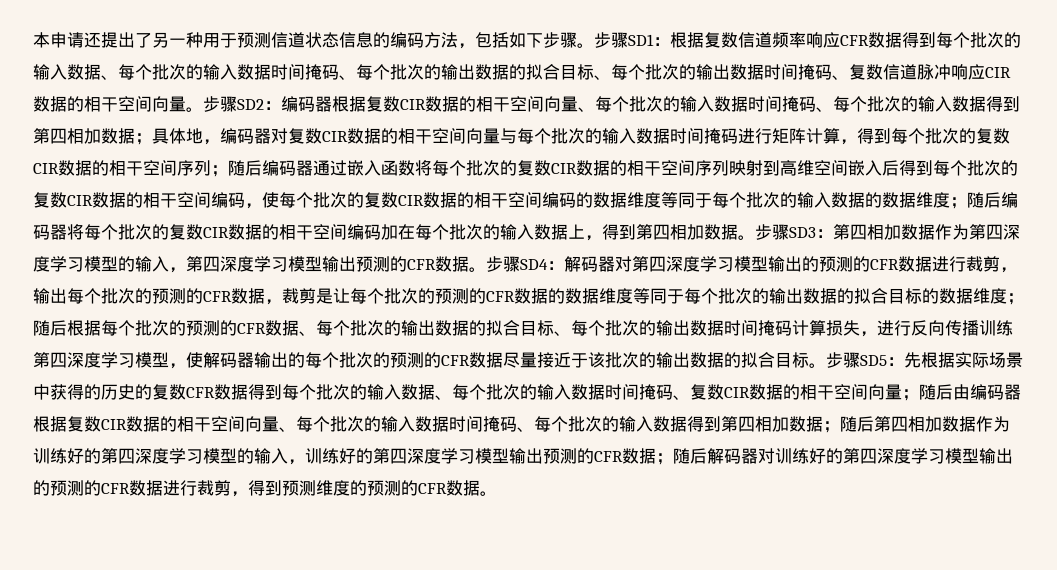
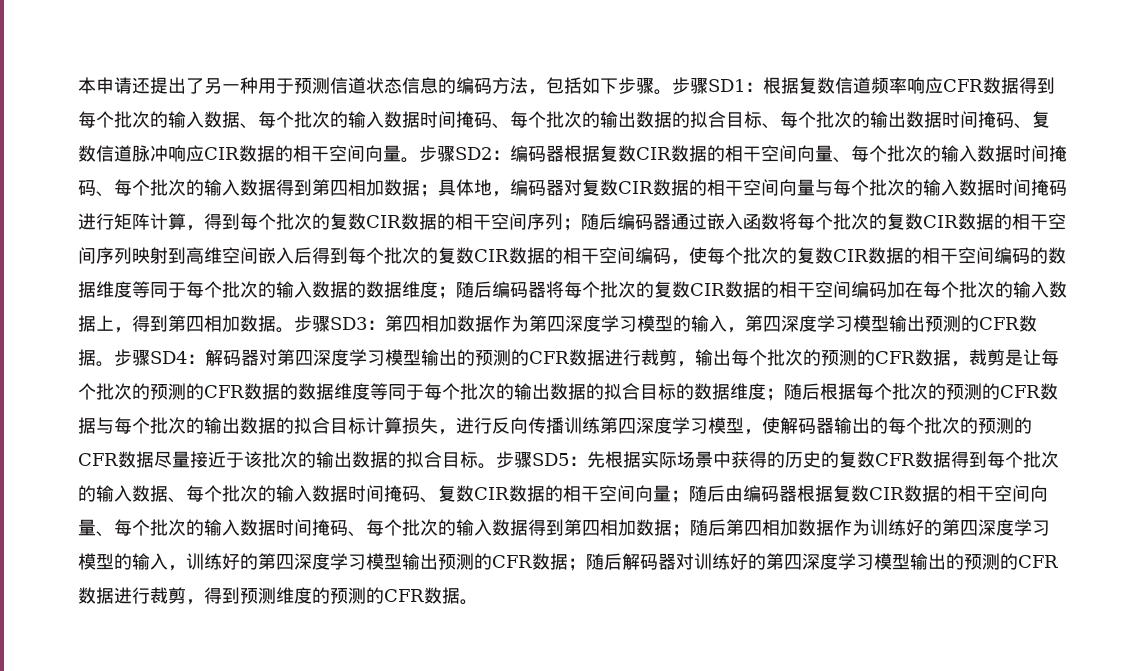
- 随后根据每个批次的预测的CFR数据、每个批次的输出数据的拟合目标、每个批次的输出数据时间掩码计算损失，进行反向传播训练第四深度学习模型，使解码器输出的每个批次的预测的CFR数据尽量接近于该批次的输出数据的拟合目标。
+ 随后根据每个批次的预测的CFR数据与每个批次的输出数据的拟合目标计算损失，进行反向传播训练第四深度学习模型，使解码器输出的每个批次的预测的CFR数据尽量接近于该批次的输出数据的拟合目标。

